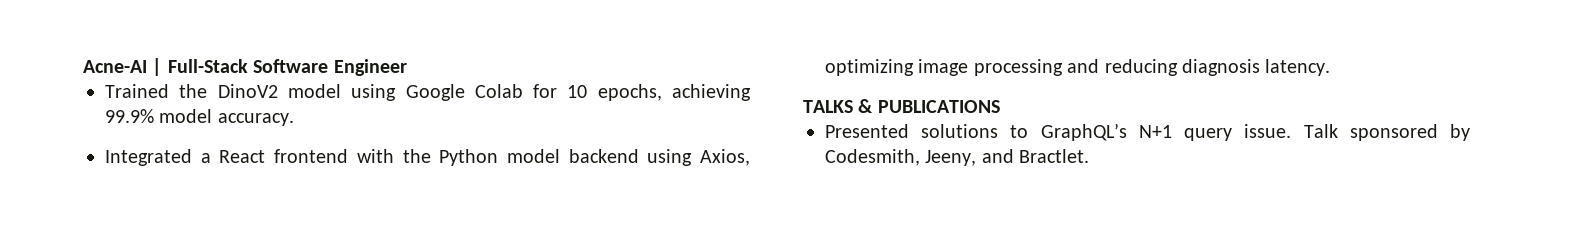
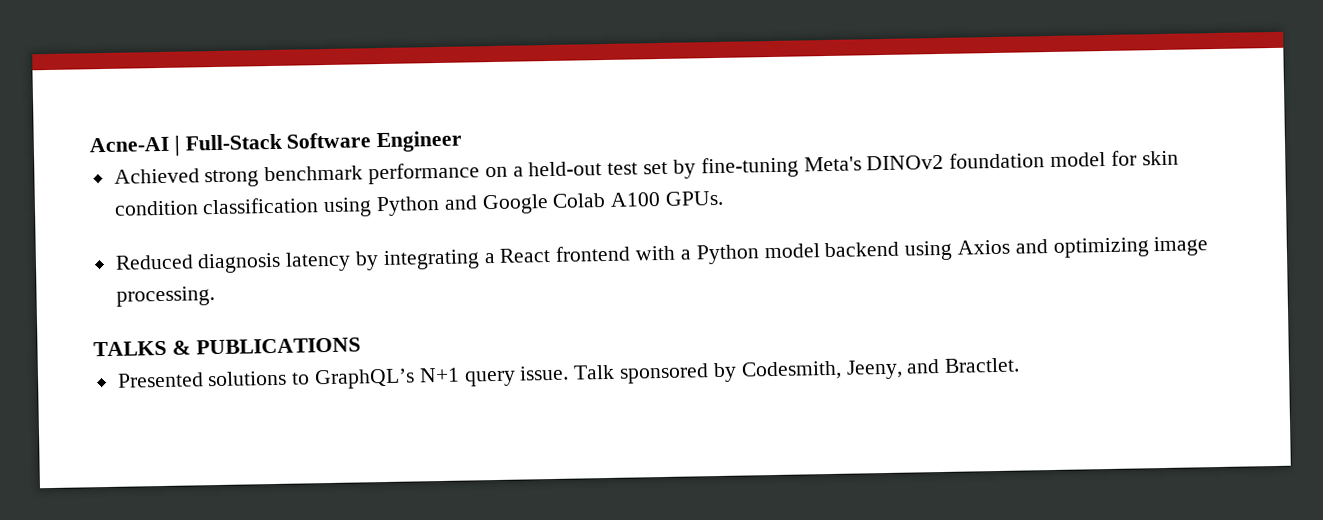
- Trained the DinoV2 model using Google Colab for 10 epochs, achieving 99.9% model accuracy.
- Integrated a React frontend with the Python model backend using Axios, optimizing image processing and reducing diagnosis latency.
+ Achieved strong benchmark performance on a held-out test set by fine-tuning Meta's DINOv2 foundation model for skin condition classification using Python and Google Colab A100 GPUs.
+ Reduced diagnosis latency by integrating a React frontend with a Python model backend using Axios and optimizing image processing.

